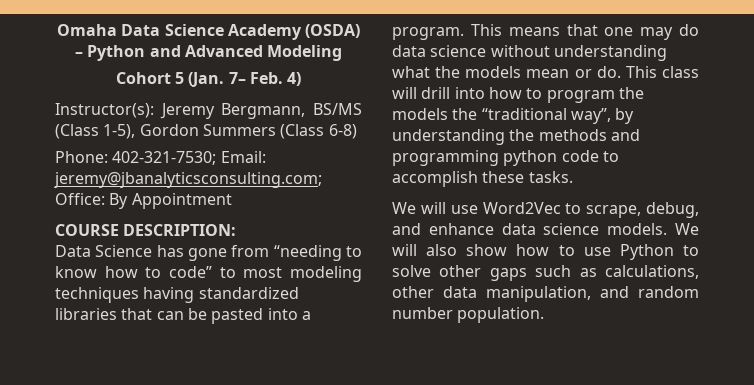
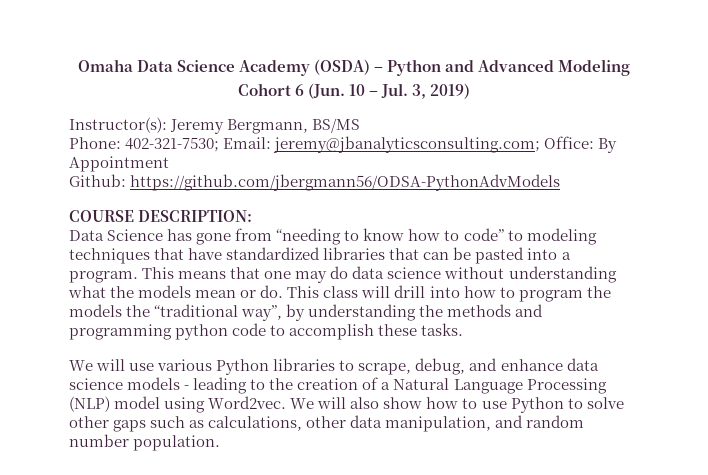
- Cohort 5 (Jan. 7– Feb. 4)
- Instructor(s): Jeremy Bergmann, BS/MS (Class 1-5), Gordon Summers (Class 6-8)
+ Cohort 6 (Jun. 10 – Jul. 3, 2019)
+ Instructor(s): Jeremy Bergmann, BS/MS
+ Github: https://github.com/jbergmann56/ODSA-PythonAdvModels
- Data Science has gone from “needing to know how to code” to most modeling techniques having standardized libraries that can be pasted into a program.
+ Data Science has gone from “needing to know how to code” to modeling techniques that have standardized libraries that can be pasted into a program.
- We will use Word2Vec to scrape, debug, and enhance data science models.
+ We will use various Python libraries to scrape, debug, and enhance data science models - leading to the creation of a Natural Language Processing (NLP) model using Word2vec.

